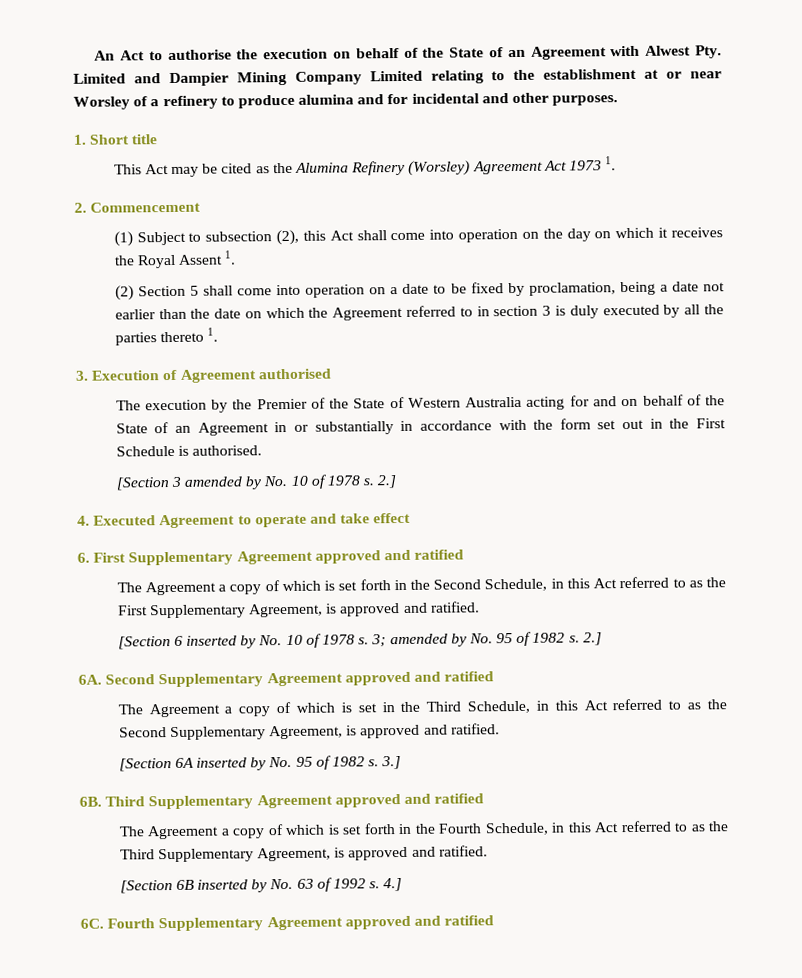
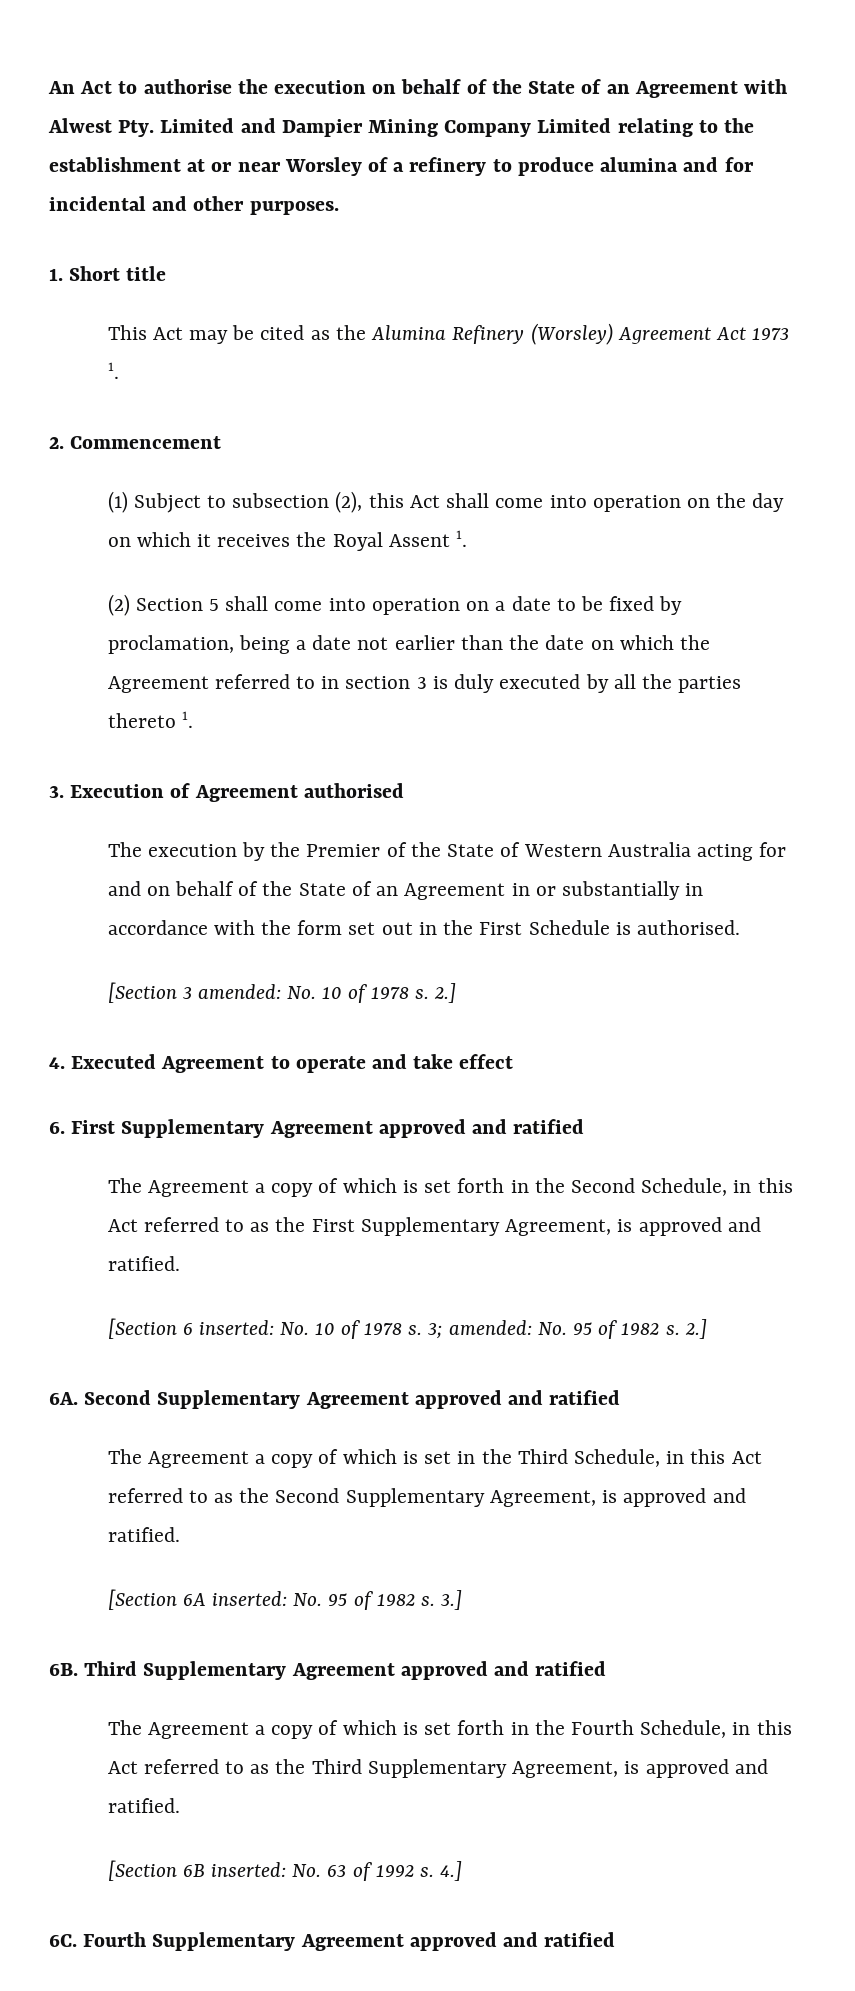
- [Section 3 amended by No. 10 of 1978 s.
+ [Section 3 amended: No. 10 of 1978 s.
- [Section 6 inserted by No. 10 of 1978 s.
+ [Section 6 inserted: No. 10 of 1978 s.
- 3; amended by No. 95 of 1982 s.
+ 3; amended: No. 95 of 1982 s.
- [Section 6A inserted by No. 95 of 1982 s.
+ [Section 6A inserted: No. 95 of 1982 s.
- [Section 6B inserted by No. 63 of 1992 s.
+ [Section 6B inserted: No. 63 of 1992 s.

